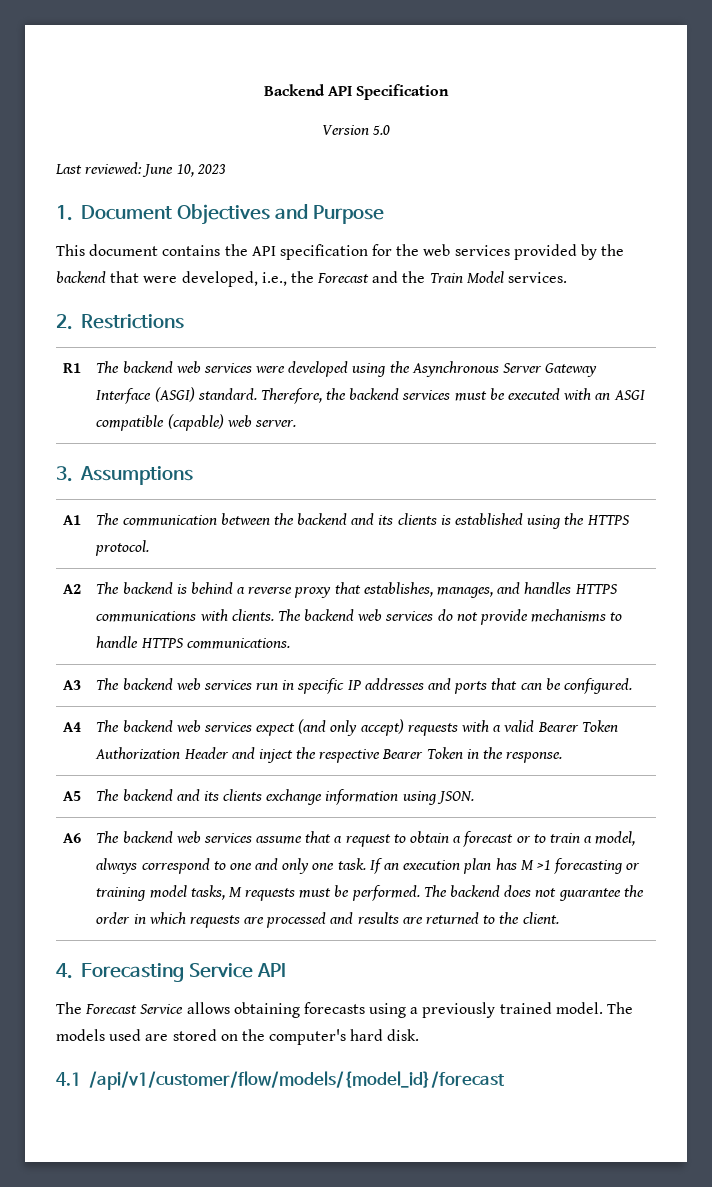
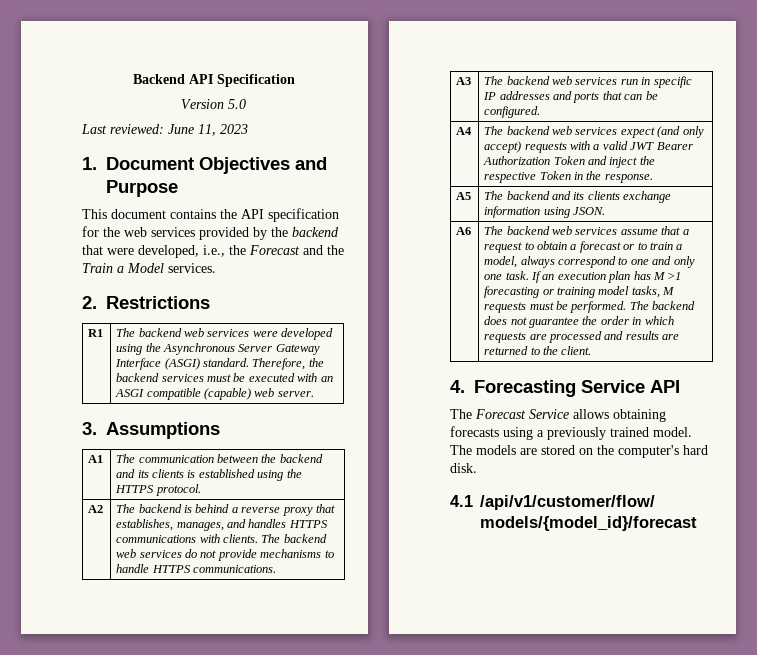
- Last reviewed: June 10, 2023
+ Last reviewed: June 11, 2023
- This document contains the API specification for the web services provided by the backend that were developed, i.e., the Forecast and the Train Model services.
+ This document contains the API specification for the web services provided by the backend that were developed, i.e., the Forecast and the Train a Model services.
- A4 | The backend web services expect (and only accept) requests with a valid Bearer Token Authorization Header and inject the respective Bearer Token in the response.
+ A4 | The backend web services expect (and only accept) requests with a valid JWT Bearer Authorization Token and inject the respective Token in the response.
- The models used are stored on the computer's hard disk.
+ The models are stored on the computer's hard disk.

